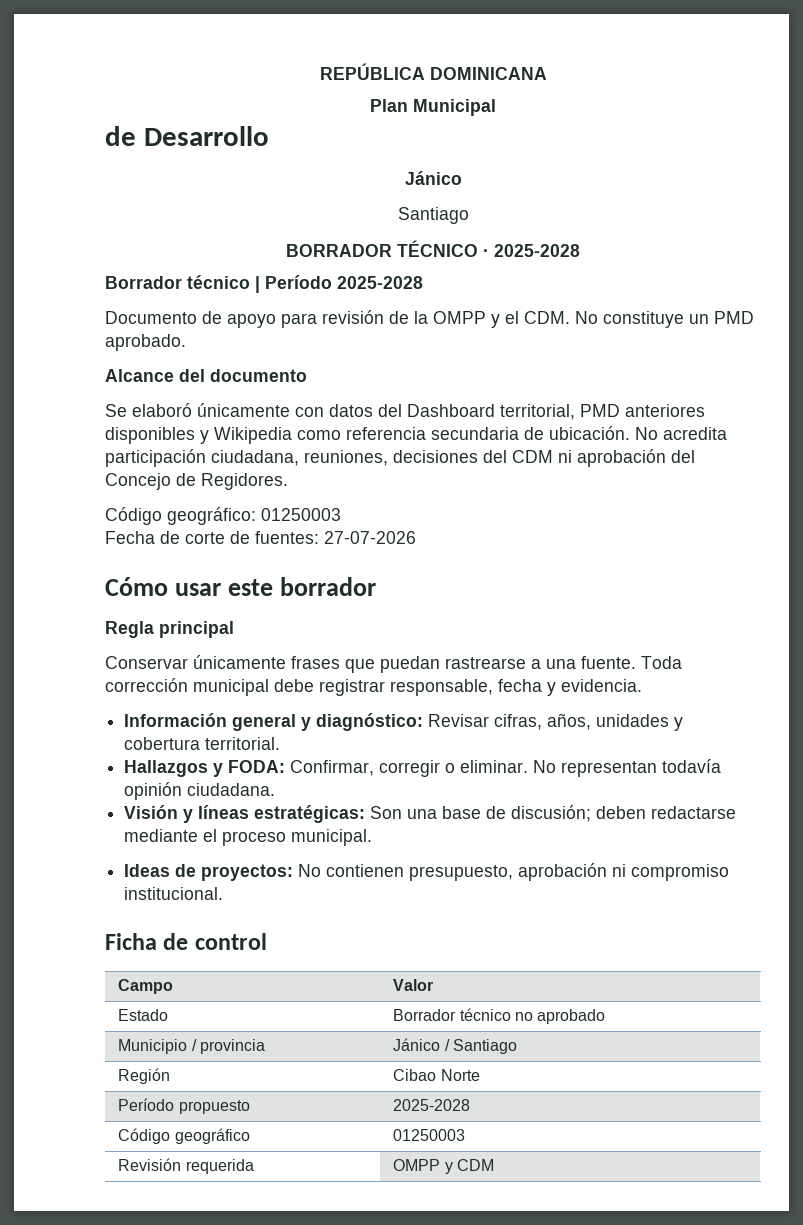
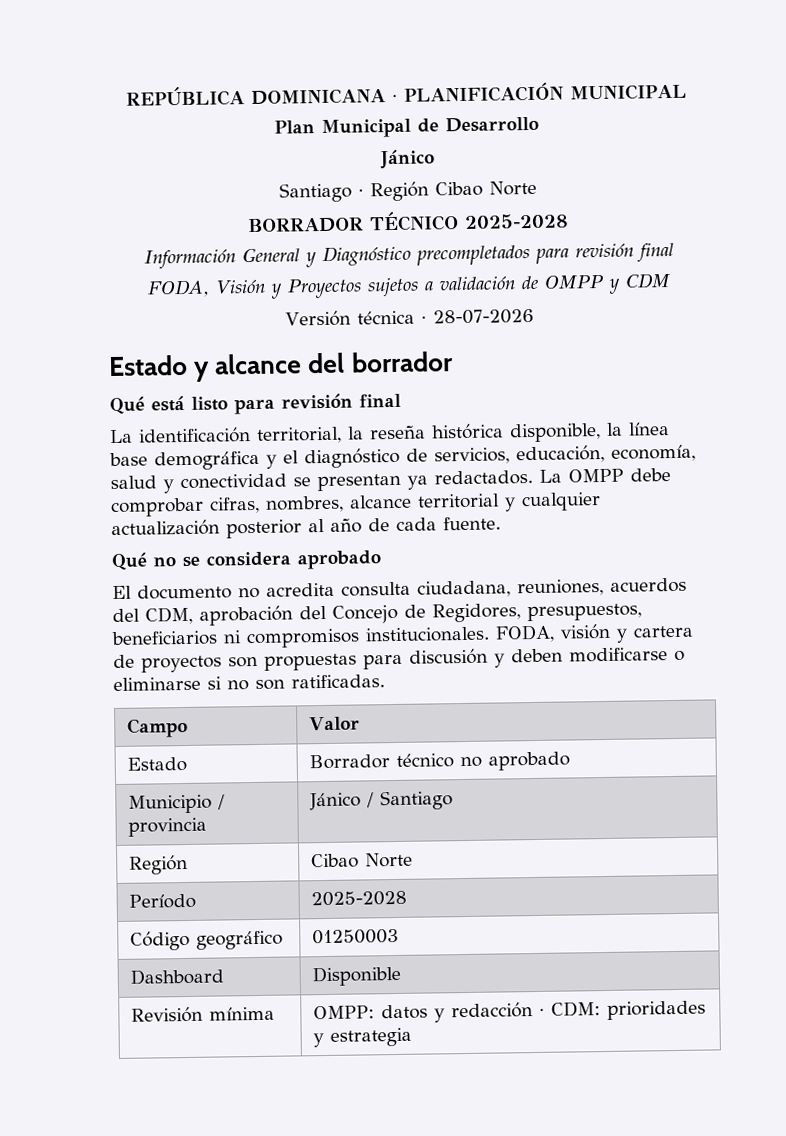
- REPÚBLICA DOMINICANA
+ REPÚBLICA DOMINICANA · PLANIFICACIÓN MUNICIPAL
- Plan Municipal
- de Desarrollo
+ Plan Municipal de Desarrollo
  Jánico
- Santiago
+ Santiago · Región Cibao Norte
- BORRADOR TÉCNICO · 2025-2028
- Borrador técnico | Período 2025-2028
- Documento de apoyo para revisión de la OMPP y el CDM. No constituye un PMD aprobado.
- Alcance del documento
- Se elaboró únicamente con datos del Dashboard territorial, PMD anteriores disponibles y Wikipedia como referencia secundaria de ubicación. No acredita participación ciudadana, reuniones, decisiones del CDM ni aprobación del Concejo de Regidores.
- Código geográfico: 01250003
- Fecha de corte de fuentes: 27-07-2026
- Cómo usar este borrador
- Regla principal
- Conservar únicamente frases que puedan rastrearse a una fuente. Toda corrección municipal debe registrar responsable, fecha y evidencia.
- Información general y diagnóstico: Revisar cifras, años, unidades y cobertura territorial.
- Hallazgos y FODA: Confirmar, corregir o eliminar. No representan todavía opinión ciudadana.
- Visión y líneas estratégicas: Son una base de discusión; deben redactarse mediante el proceso municipal.
- Ideas de proyectos: No contienen presupuesto, aprobación ni compromiso institucional.
- Ficha de control
+ BORRADOR TÉCNICO 2025-2028
+ Información General y Diagnóstico precompletados para revisión final
+ FODA, Visión y Proyectos sujetos a validación de OMPP y CDM
+ Versión técnica · 28-07-2026
+ Estado y alcance del borrador
+ Qué está listo para revisión final
+ La identificación territorial, la reseña histórica disponible, la línea base demográfica y el diagnóstico de servicios, educación, economía, salud y conectividad se presentan ya redactados. La OMPP debe comprobar cifras, nombres, alcance territorial y cualquier actualización posterior al año de cada fuente.
+ Qué no se considera aprobado
+ El documento no acredita consulta ciudadana, reuniones, acuerdos del CDM, aprobación del Concejo de Regidores, presupuestos, beneficiarios ni compromisos institucionales. FODA, visión y cartera de proyectos son propuestas para discusión y deben modificarse o eliminarse si no son ratificadas.
- Período propuesto | 2025-2028
+ Período | 2025-2028
+ Dashboard | Disponible
- Revisión requerida | OMPP y CDM
+ Revisión mínima | OMPP: datos y redacción · CDM: prioridades y estrategia

